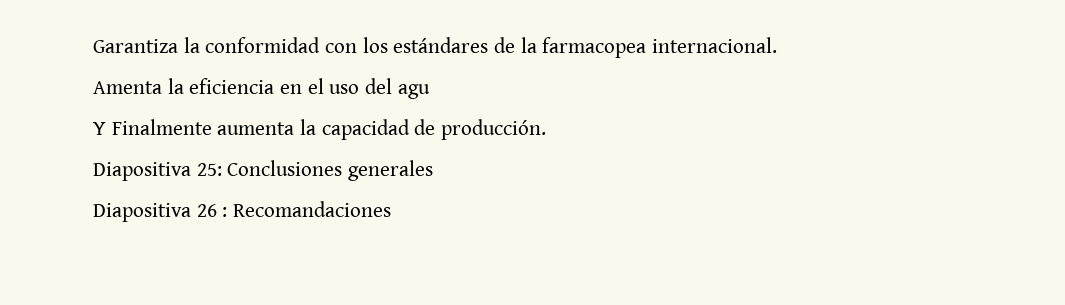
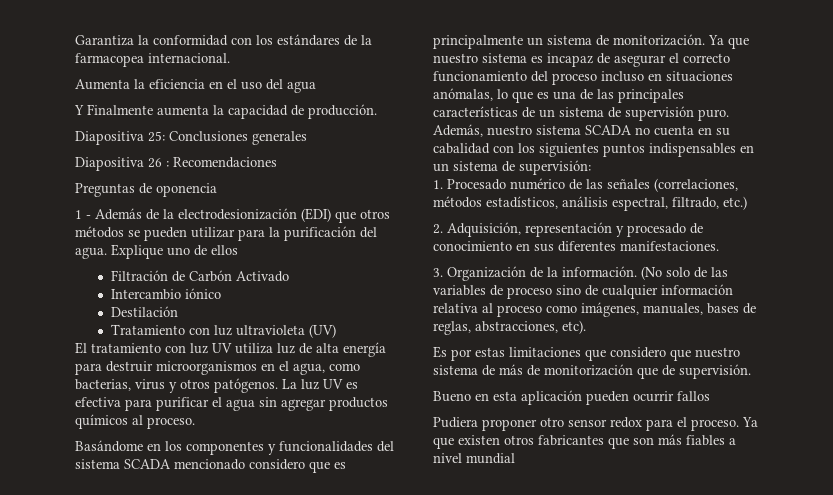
- Amenta la eficiencia en el uso del agu
+ Aumenta la eficiencia en el uso del agua
- Diapositiva 26 : Recomandaciones
+ Diapositiva 26 : Recomendaciones
+ Preguntas de oponencia
+ 1 - Además de la electrodesionización (EDI) que otros métodos se pueden utilizar para la purificación del agua. Explique uno de ellos
+ Filtración de Carbón Activado
+ Intercambio iónico
+ Destilación
+ Tratamiento con luz ultravioleta (UV)
+ El tratamiento con luz UV utiliza luz de alta energía para destruir microorganismos en el agua, como bacterias, virus y otros patógenos. La luz UV es efectiva para purificar el agua sin agregar productos químicos al proceso.
+ Basándome en los componentes y funcionalidades del sistema SCADA mencionado considero que es principalmente un sistema de monitorización. Ya que nuestro sistema es incapaz de asegurar el correcto funcionamiento del proceso incluso en situaciones anómalas, lo que es una de las principales características de un sistema de supervisión puro. Además, nuestro sistema SCADA no cuenta en su cabalidad con los siguientes puntos indispensables en un sistema de supervisión:
+ 1. Procesado numérico de las señales (correlaciones, métodos estadísticos, análisis espectral, filtrado, etc.)
+ 2. Adquisición, representación y procesado de conocimiento en sus diferentes manifestaciones.
+ 3. Organización de la información. (No solo de las variables de proceso sino de cualquier información relativa al proceso como imágenes, manuales, bases de reglas, abstracciones, etc).
+ Es por estas limitaciones que considero que nuestro sistema de más de monitorización que de supervisión.
+ Bueno en esta aplicación pueden ocurrir fallos
+ Pudiera proponer otro sensor redox para el proceso. Ya que existen otros fabricantes que son más fiables a nivel mundial

